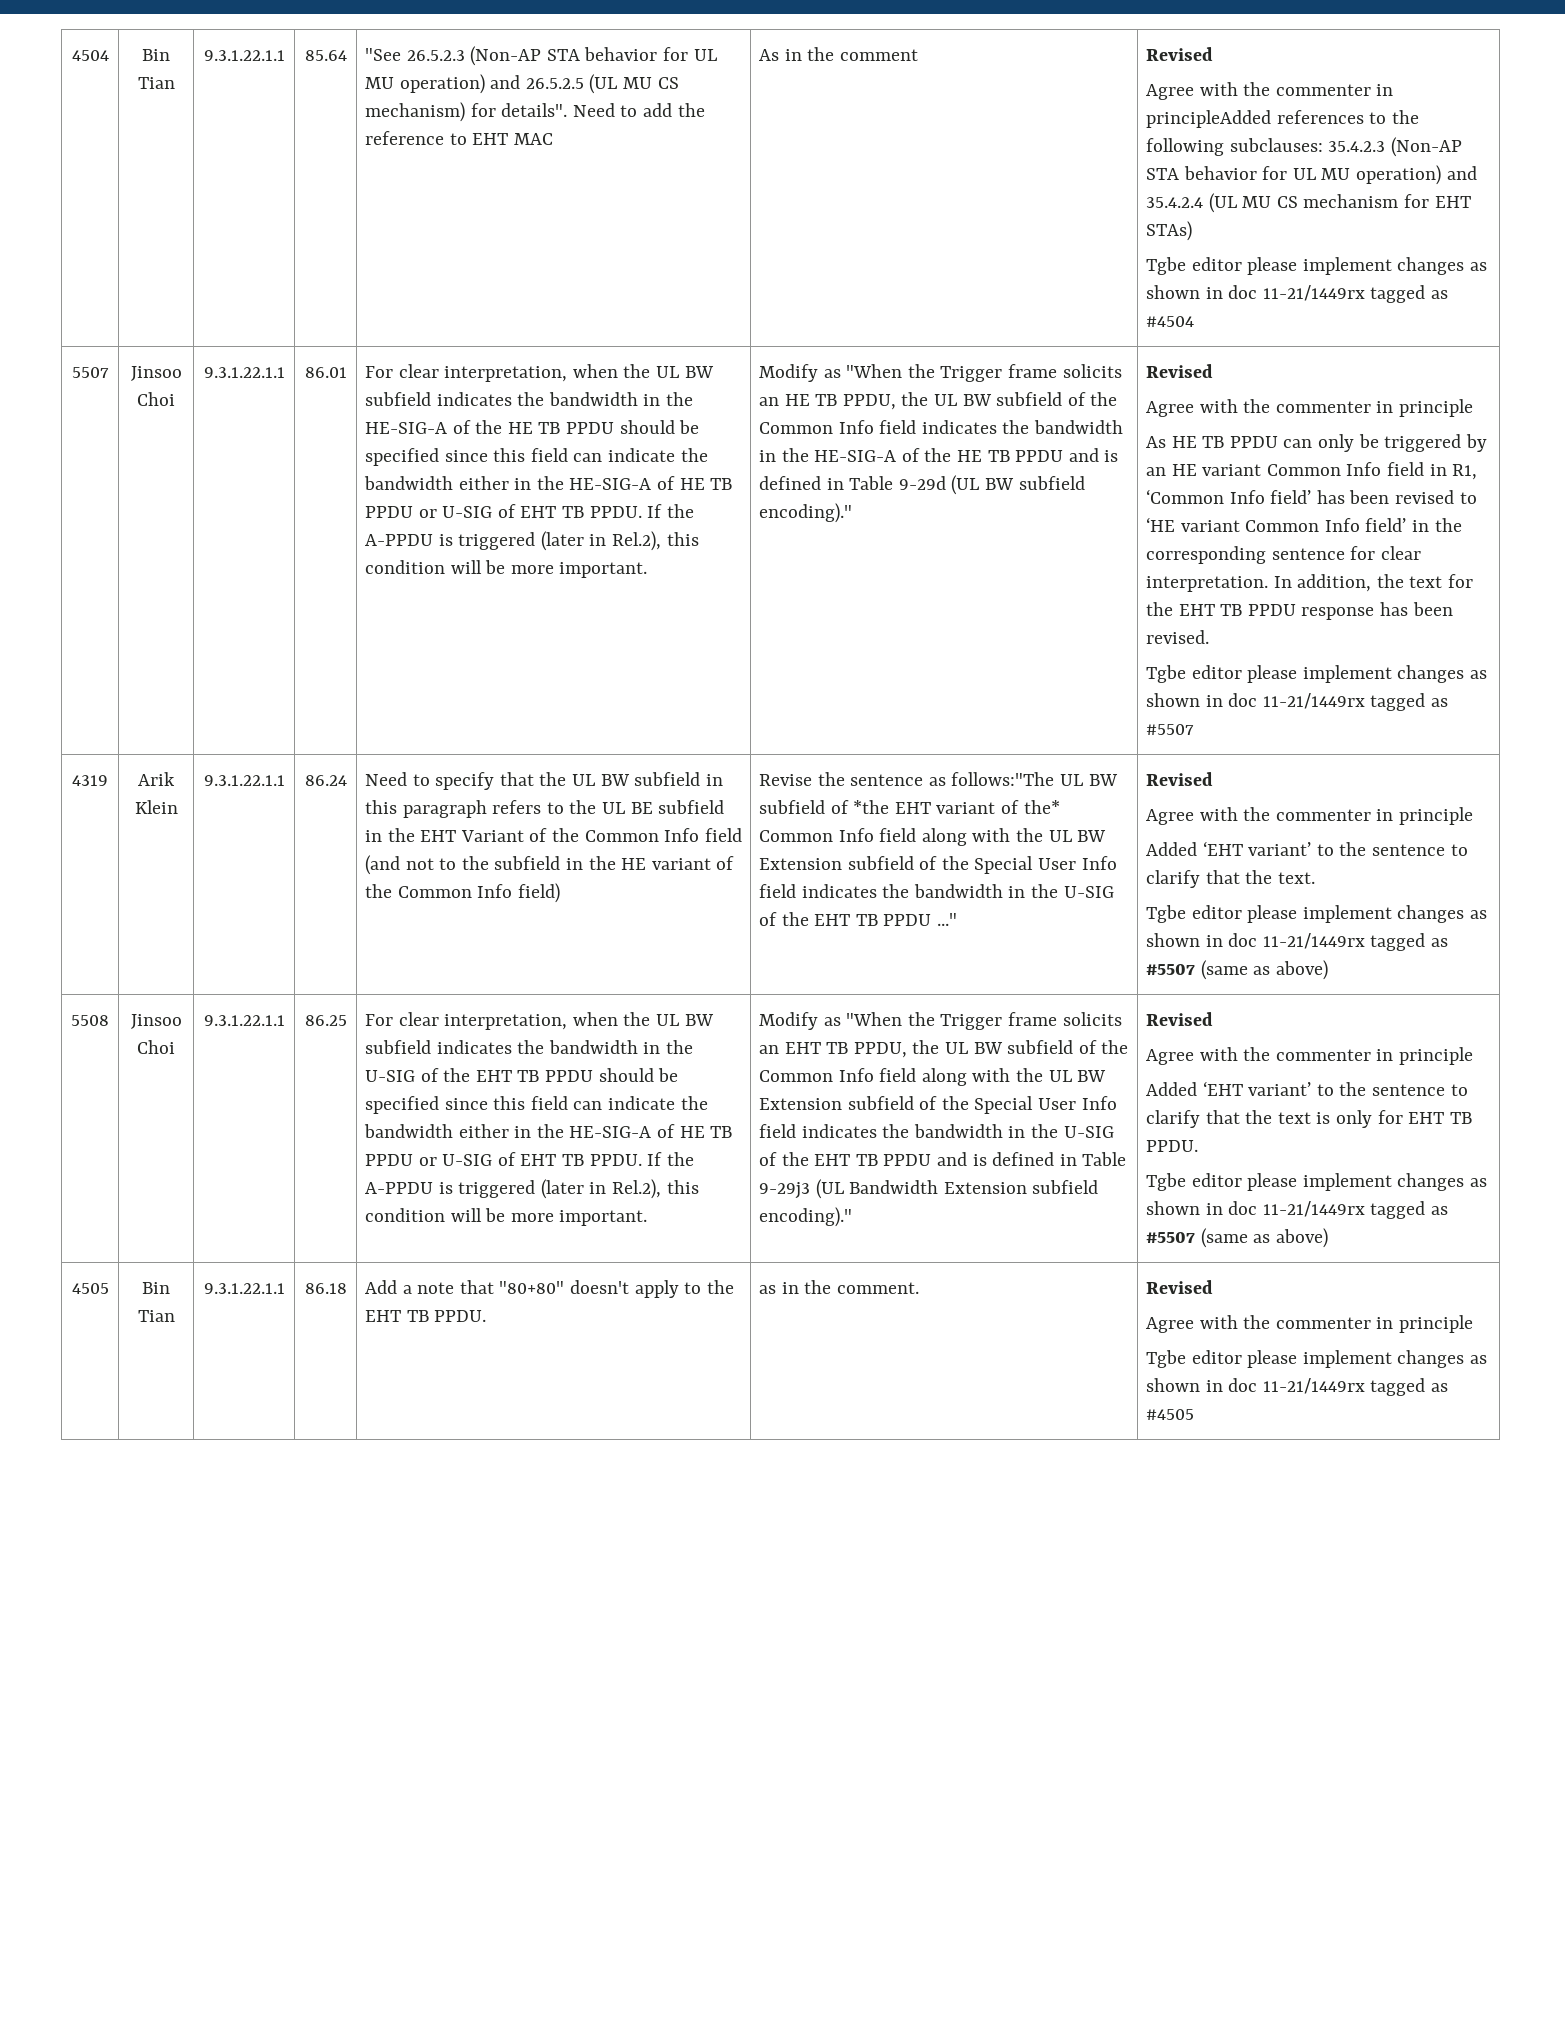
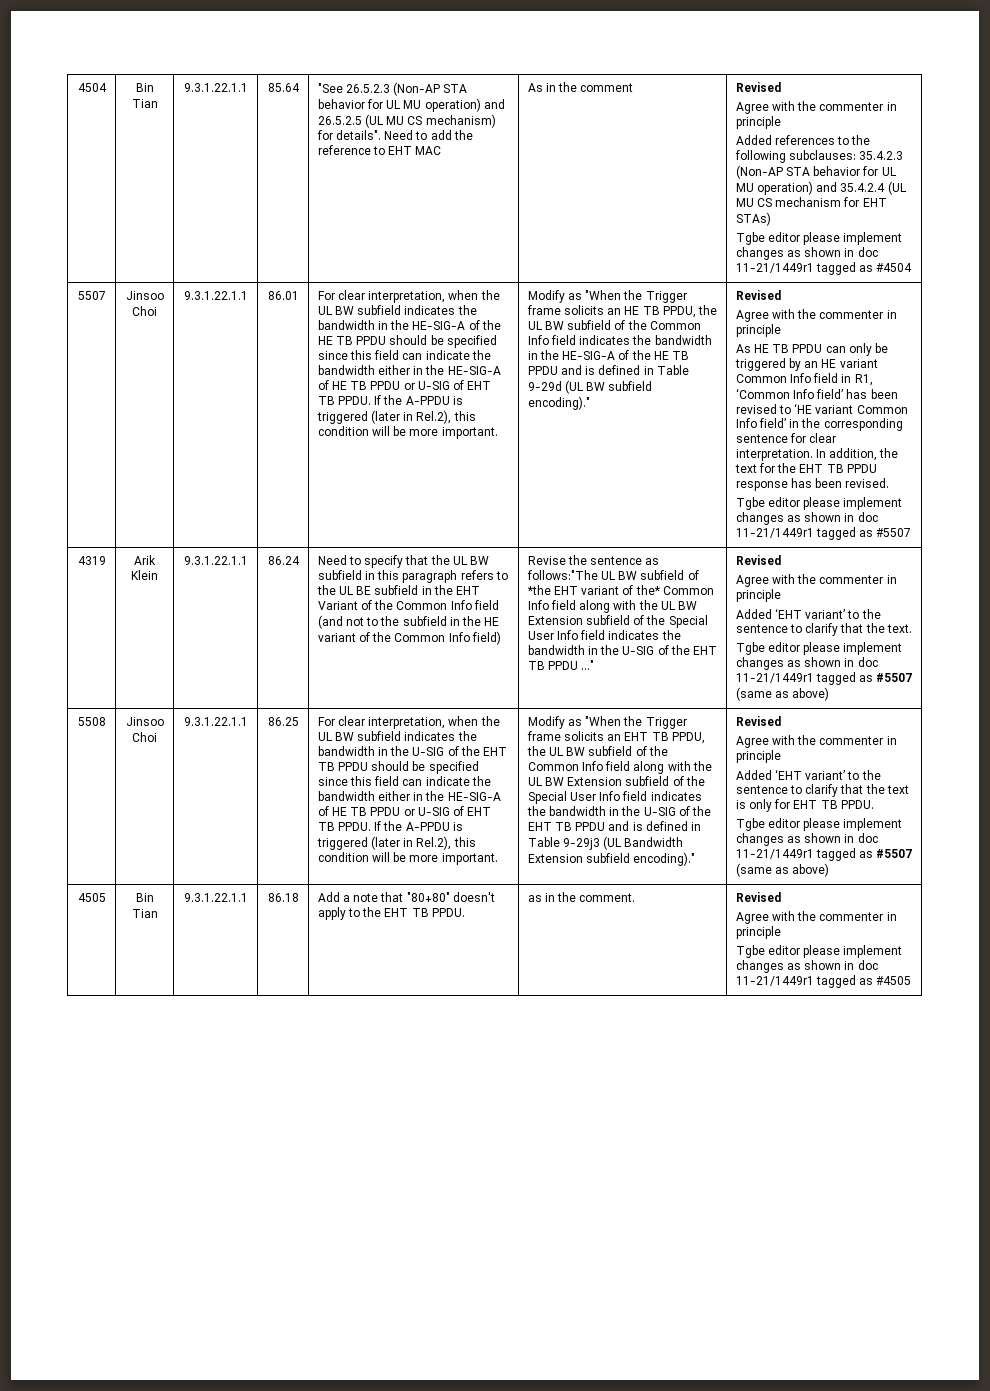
  As in the comment | Revised
- Agree with the commenter in principleAdded references to the following subclauses: 35.4.2.3 (Non-AP STA behavior for UL MU operation) and 35.4.2.4 (UL MU CS mechanism for EHT STAs)
+ Agree with the commenter in principle
+ Added references to the following subclauses: 35.4.2.3 (Non-AP STA behavior for UL MU operation) and 35.4.2.4 (UL MU CS mechanism for EHT STAs)
- Tgbe editor please implement changes as shown in doc 11-21/1449rx tagged as #4504
+ Tgbe editor please implement changes as shown in doc 11-21/1449r1 tagged as #4504
  In addition, the text for the EHT TB PPDU response has been revised.
- Tgbe editor please implement changes as shown in doc 11-21/1449rx tagged as #5507
+ Tgbe editor please implement changes as shown in doc 11-21/1449r1 tagged as #5507
  Added ‘EHT variant’ to the sentence to clarify that the text.
- Tgbe editor please implement changes as shown in doc 11-21/1449rx tagged as #5507 (same as above)
+ Tgbe editor please implement changes as shown in doc 11-21/1449r1 tagged as #5507 (same as above)
  Added ‘EHT variant’ to the sentence to clarify that the text is only for EHT TB PPDU.
- Tgbe editor please implement changes as shown in doc 11-21/1449rx tagged as #5507 (same as above)
+ Tgbe editor please implement changes as shown in doc 11-21/1449r1 tagged as #5507 (same as above)
- Tgbe editor please implement changes as shown in doc 11-21/1449rx tagged as #4505
+ Tgbe editor please implement changes as shown in doc 11-21/1449r1 tagged as #4505

